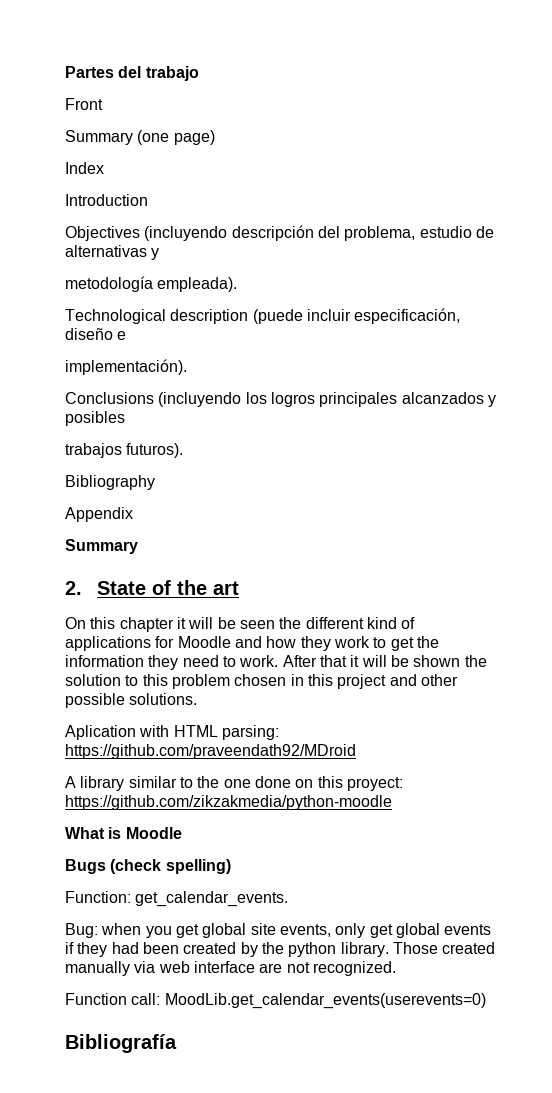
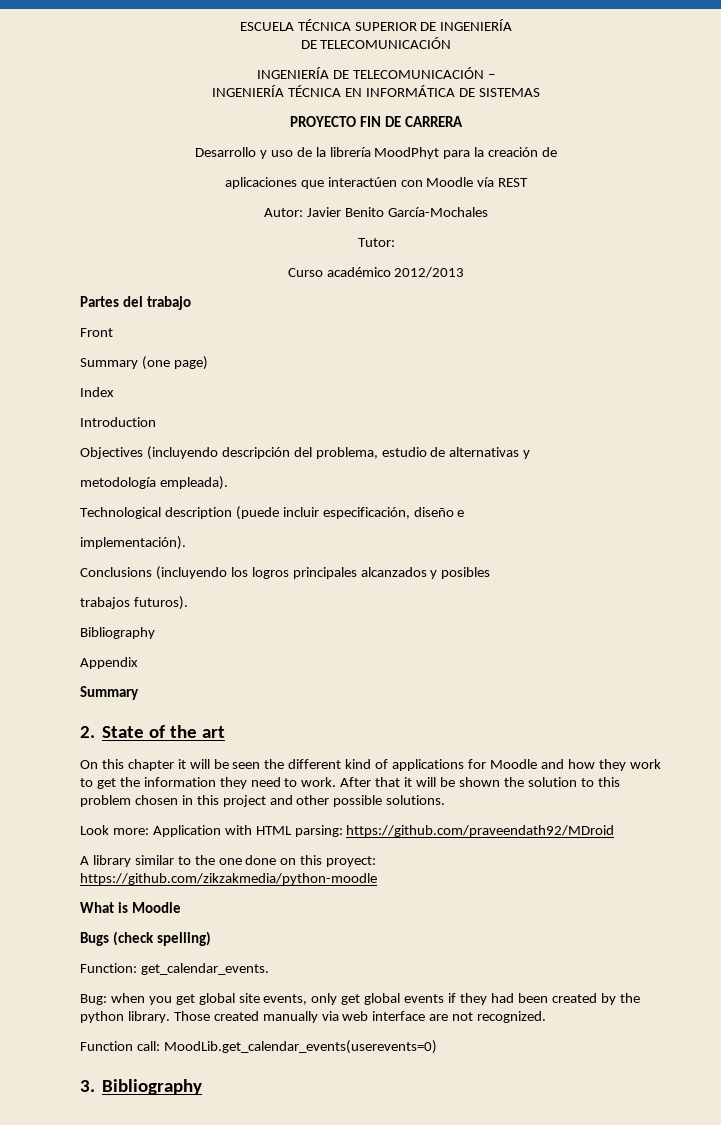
+ ESCUELA TÉCNICA SUPERIOR DE INGENIERÍA
+ DE TELECOMUNICACIÓN
+ INGENIERÍA DE TELECOMUNICACIÓN –
+ INGENIERÍA TÉCNICA EN INFORMÁTICA DE SISTEMAS
+ PROYECTO FIN DE CARRERA
+ Desarrollo y uso de la librería MoodPhyt para la creación de
+ aplicaciones que interactúen con Moodle vía REST
+ Autor: Javier Benito García-Mochales
+ Tutor:
+ Curso académico 2012/2013
- Aplication with HTML parsing: https://github.com/praveendath92/MDroid
+ Look more: Application with HTML parsing: https://github.com/praveendath92/MDroid
- Bibliografía
+ 3. Bibliography

